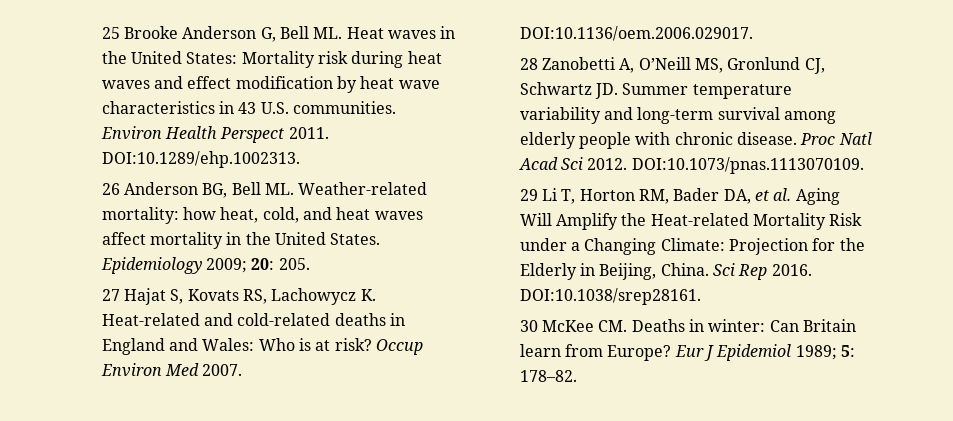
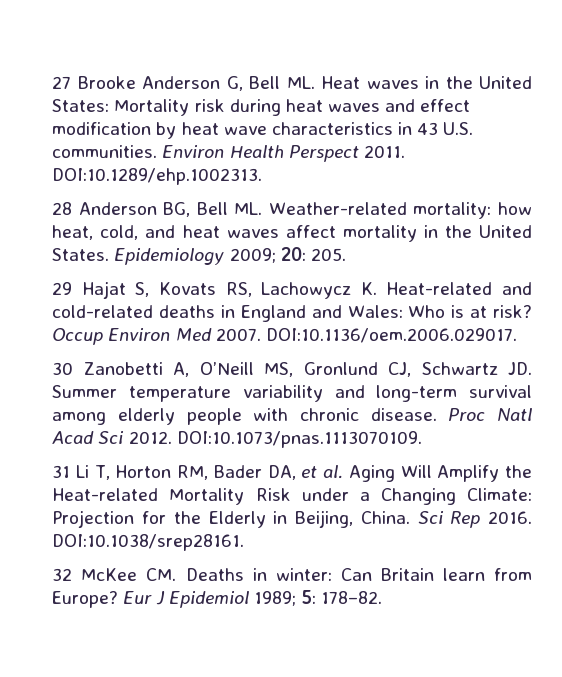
- 25 Brooke Anderson G, Bell ML. Heat waves in the United States: Mortality risk during heat waves and effect modification by heat wave characteristics in 43 U.S. communities.
+ 27 Brooke Anderson G, Bell ML. Heat waves in the United States: Mortality risk during heat waves and effect modification by heat wave characteristics in 43 U.S. communities.
- 26 Anderson BG, Bell ML. Weather-related mortality: how heat, cold, and heat waves affect mortality in the United States.
+ 28 Anderson BG, Bell ML. Weather-related mortality: how heat, cold, and heat waves affect mortality in the United States.
- 27 Hajat S, Kovats RS, Lachowycz K. Heat-related and cold-related deaths in England and Wales: Who is at risk?
+ 29 Hajat S, Kovats RS, Lachowycz K. Heat-related and cold-related deaths in England and Wales: Who is at risk?
- 28 Zanobetti A, O’Neill MS, Gronlund CJ, Schwartz JD. Summer temperature variability and long-term survival among elderly people with chronic disease.
+ 30 Zanobetti A, O’Neill MS, Gronlund CJ, Schwartz JD. Summer temperature variability and long-term survival among elderly people with chronic disease.
- 29 Li T, Horton RM, Bader DA, et al. Aging Will Amplify the Heat-related Mortality Risk under a Changing Climate: Projection for the Elderly in Beijing, China.
+ 31 Li T, Horton RM, Bader DA, et al. Aging Will Amplify the Heat-related Mortality Risk under a Changing Climate: Projection for the Elderly in Beijing, China.
- 30 McKee CM. Deaths in winter: Can Britain learn from Europe?
+ 32 McKee CM. Deaths in winter: Can Britain learn from Europe?

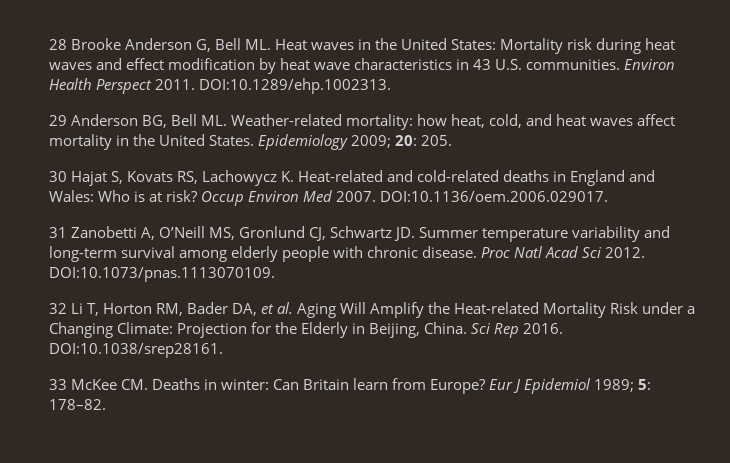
- 27 Brooke Anderson G, Bell ML. Heat waves in the United States: Mortality risk during heat waves and effect modification by heat wave characteristics in 43 U.S. communities.
+ 28 Brooke Anderson G, Bell ML. Heat waves in the United States: Mortality risk during heat waves and effect modification by heat wave characteristics in 43 U.S. communities.
- 28 Anderson BG, Bell ML. Weather-related mortality: how heat, cold, and heat waves affect mortality in the United States.
+ 29 Anderson BG, Bell ML. Weather-related mortality: how heat, cold, and heat waves affect mortality in the United States.
- 29 Hajat S, Kovats RS, Lachowycz K. Heat-related and cold-related deaths in England and Wales: Who is at risk?
+ 30 Hajat S, Kovats RS, Lachowycz K. Heat-related and cold-related deaths in England and Wales: Who is at risk?
- 30 Zanobetti A, O’Neill MS, Gronlund CJ, Schwartz JD. Summer temperature variability and long-term survival among elderly people with chronic disease.
+ 31 Zanobetti A, O’Neill MS, Gronlund CJ, Schwartz JD. Summer temperature variability and long-term survival among elderly people with chronic disease.
- 31 Li T, Horton RM, Bader DA, et al. Aging Will Amplify the Heat-related Mortality Risk under a Changing Climate: Projection for the Elderly in Beijing, China.
+ 32 Li T, Horton RM, Bader DA, et al. Aging Will Amplify the Heat-related Mortality Risk under a Changing Climate: Projection for the Elderly in Beijing, China.
- 32 McKee CM. Deaths in winter: Can Britain learn from Europe?
+ 33 McKee CM. Deaths in winter: Can Britain learn from Europe?

